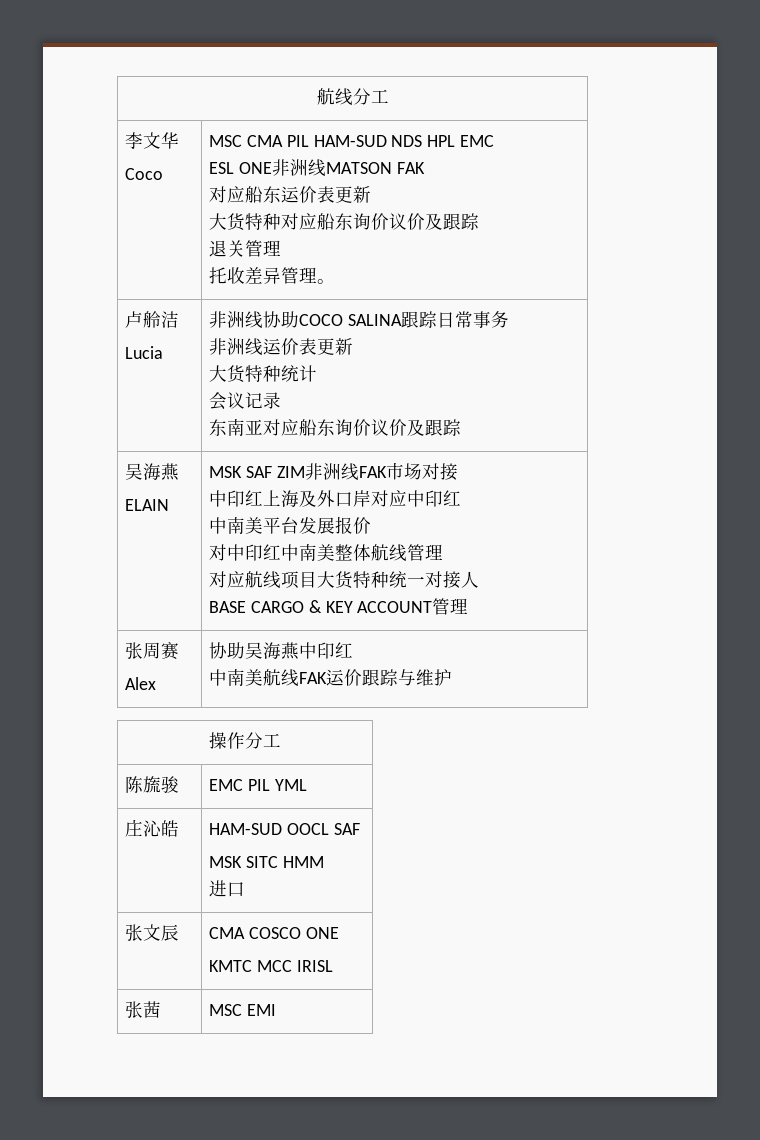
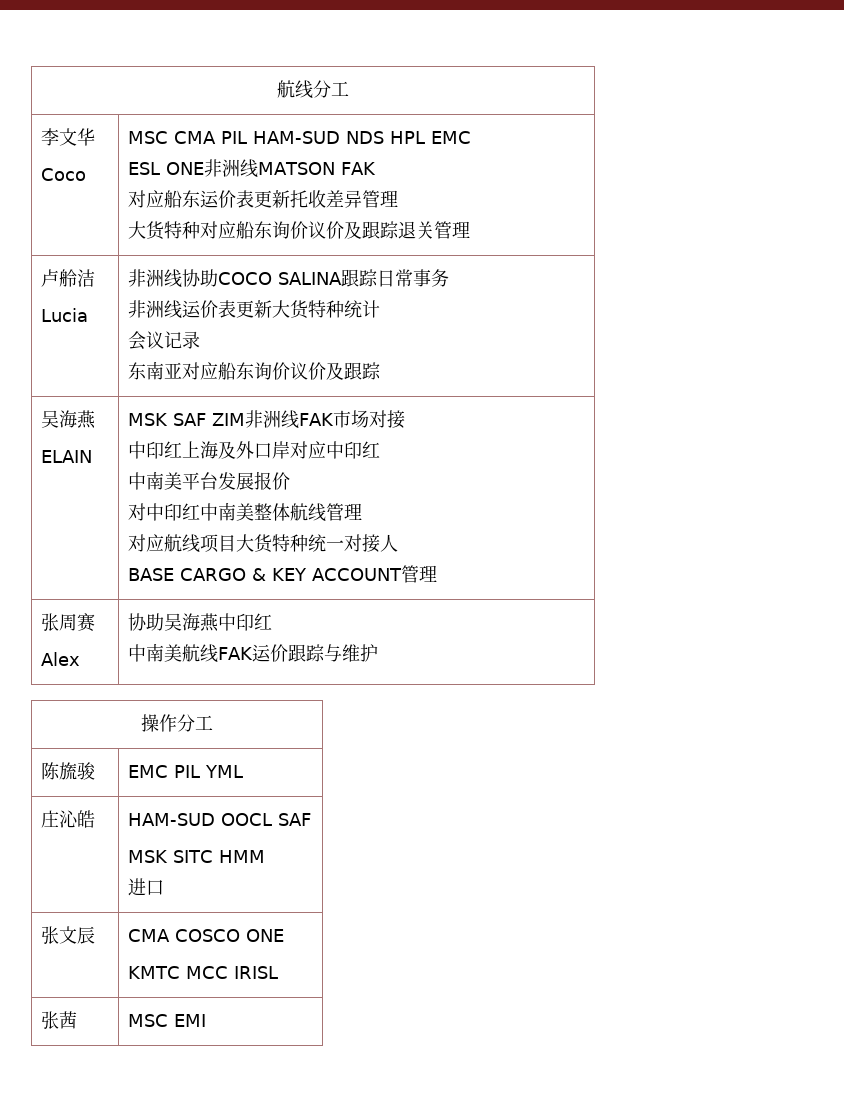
  李文华
  Coco | MSC CMA PIL HAM-SUD NDS HPL EMC
  ESL ONE非洲线MATSON FAK
- 对应船东运价表更新
- 大货特种对应船东询价议价及跟踪
- 退关管理
- 托收差异管理。
+ 对应船东运价表更新托收差异管理
+ 大货特种对应船东询价议价及跟踪退关管理
  卢舲洁
  Lucia | 非洲线协助COCO SALINA跟踪日常事务
- 非洲线运价表更新
- 大货特种统计
+ 非洲线运价表更新大货特种统计

